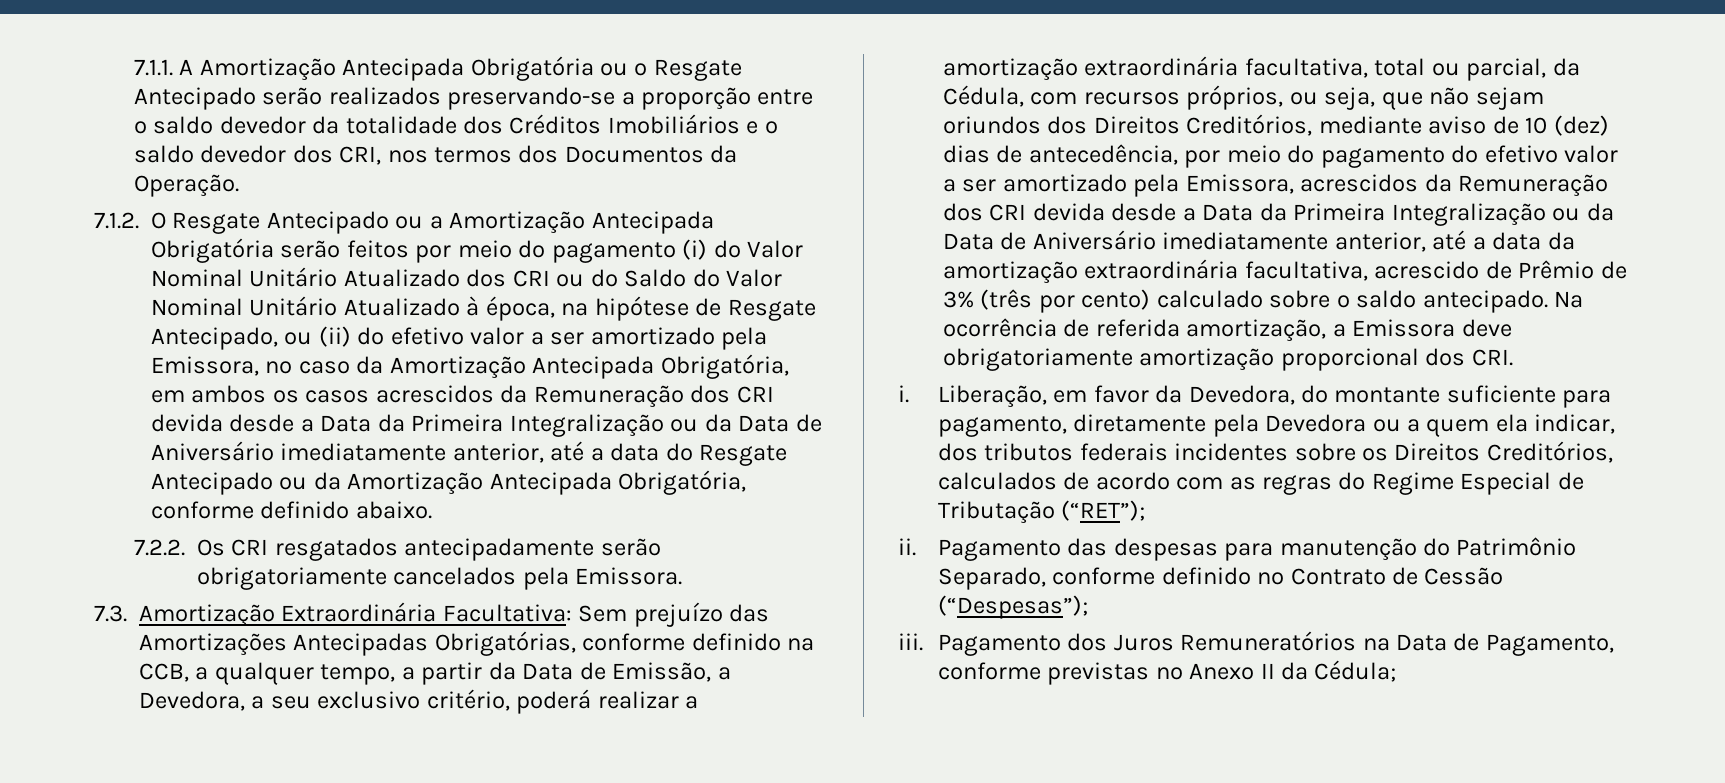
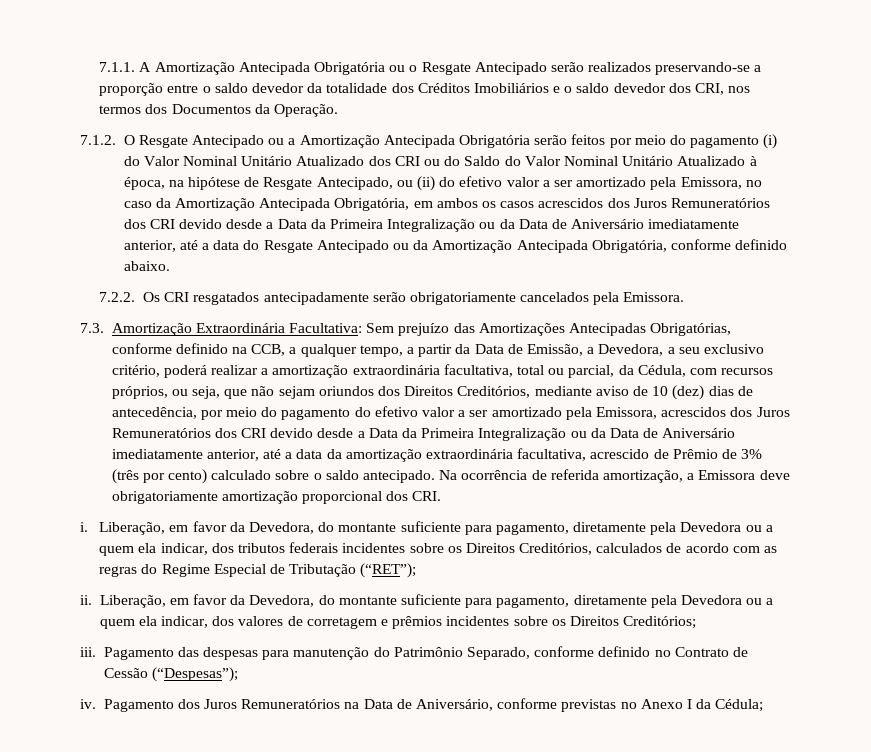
- 7.1.2. O Resgate Antecipado ou a Amortização Antecipada Obrigatória serão feitos por meio do pagamento (i) do Valor Nominal Unitário Atualizado dos CRI ou do Saldo do Valor Nominal Unitário Atualizado à época, na hipótese de Resgate Antecipado, ou (ii) do efetivo valor a ser amortizado pela Emissora, no caso da Amortização Antecipada Obrigatória, em ambos os casos acrescidos da Remuneração dos CRI devida desde a Data da Primeira Integralização ou da Data de Aniversário imediatamente anterior, até a data do Resgate Antecipado ou da Amortização Antecipada Obrigatória, conforme definido abaixo.
+ 7.1.2. O Resgate Antecipado ou a Amortização Antecipada Obrigatória serão feitos por meio do pagamento (i) do Valor Nominal Unitário Atualizado dos CRI ou do Saldo do Valor Nominal Unitário Atualizado à época, na hipótese de Resgate Antecipado, ou (ii) do efetivo valor a ser amortizado pela Emissora, no caso da Amortização Antecipada Obrigatória, em ambos os casos acrescidos dos Juros Remuneratórios dos CRI devido desde a Data da Primeira Integralização ou da Data de Aniversário imediatamente anterior, até a data do Resgate Antecipado ou da Amortização Antecipada Obrigatória, conforme definido abaixo.
- Sem prejuízo das Amortizações Antecipadas Obrigatórias, conforme definido na CCB, a qualquer tempo, a partir da Data de Emissão, a Devedora, a seu exclusivo critério, poderá realizar a amortização extraordinária facultativa, total ou parcial, da Cédula, com recursos próprios, ou seja, que não sejam oriundos dos Direitos Creditórios, mediante aviso de 10 (dez) dias de antecedência, por meio do pagamento do efetivo valor a ser amortizado pela Emissora, acrescidos da Remuneração dos CRI devida desde a Data da Primeira Integralização ou da Data de Aniversário imediatamente anterior, até a data da amortização extraordinária facultativa, acrescido de Prêmio de 3% (três por cento) calculado sobre o saldo antecipado.
+ Sem prejuízo das Amortizações Antecipadas Obrigatórias, conforme definido na CCB, a qualquer tempo, a partir da Data de Emissão, a Devedora, a seu exclusivo critério, poderá realizar a amortização extraordinária facultativa, total ou parcial, da Cédula, com recursos próprios, ou seja, que não sejam oriundos dos Direitos Creditórios, mediante aviso de 10 (dez) dias de antecedência, por meio do pagamento do efetivo valor a ser amortizado pela Emissora, acrescidos dos Juros Remuneratórios dos CRI devido desde a Data da Primeira Integralização ou da Data de Aniversário imediatamente anterior, até a data da amortização extraordinária facultativa, acrescido de Prêmio de 3% (três por cento) calculado sobre o saldo antecipado.
+ Liberação, em favor da Devedora, do montante suficiente para pagamento, diretamente pela Devedora ou a quem ela indicar, dos valores de corretagem e prêmios incidentes sobre os Direitos Creditórios;
+ iii.
- iii.
+ iv.
- Pagamento dos Juros Remuneratórios na Data de Pagamento, conforme previstas no Anexo II da Cédula;
+ Pagamento dos Juros Remuneratórios na Data de Aniversário, conforme previstas no Anexo I da Cédula;

